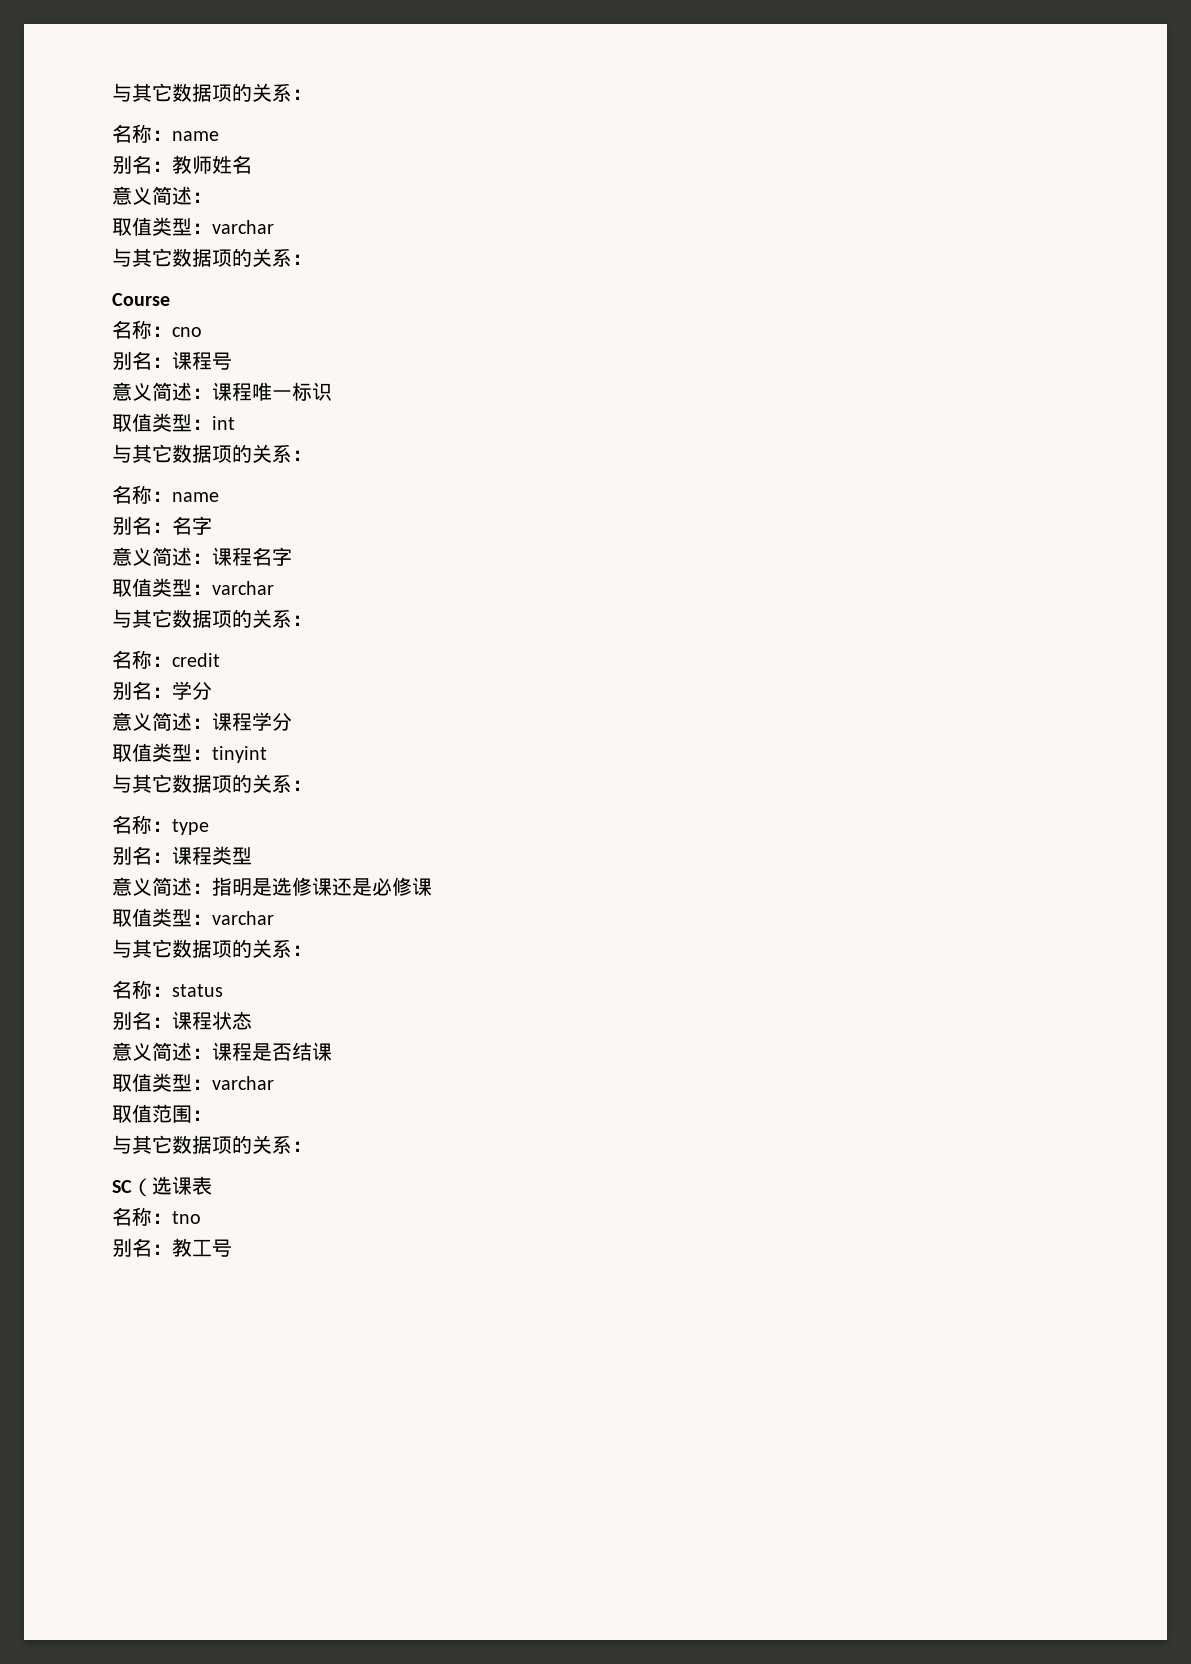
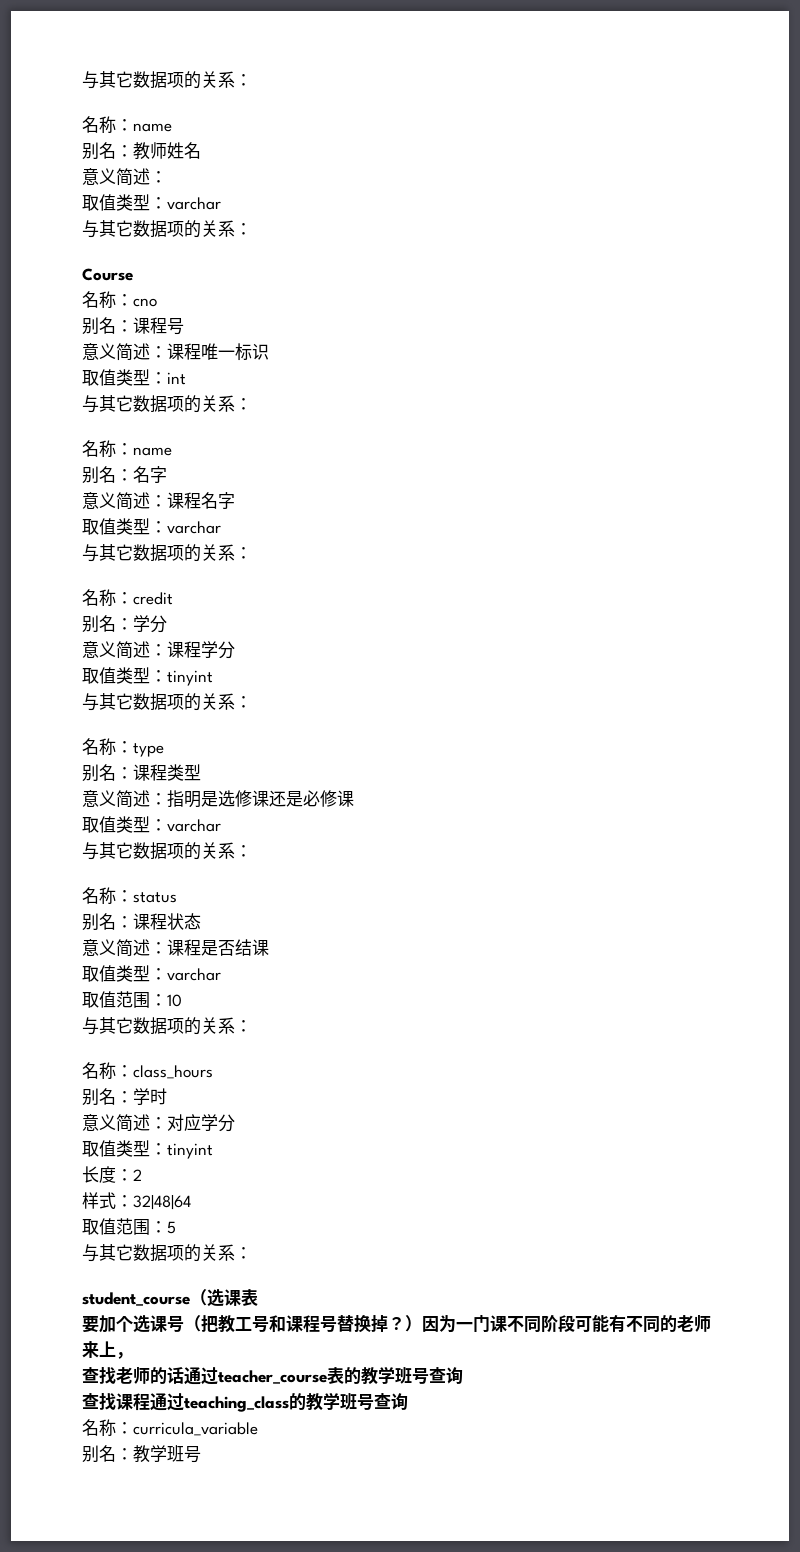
- 取值范围：
+ 取值范围：10
  与其它数据项的关系：
- SC（选课表
- 名称：tno
- 别名：教工号
+ 名称：class_hours
+ 别名：学时
+ 意义简述：对应学分
+ 取值类型：tinyint
+ 长度：2
+ 样式：32|48|64
+ 取值范围：5
+ 与其它数据项的关系：
+ student_course（选课表
+ 要加个选课号（把教工号和课程号替换掉？）因为一门课不同阶段可能有不同的老师来上，
+ 查找老师的话通过teacher_course表的教学班号查询
+ 查找课程通过teaching_class的教学班号查询
+ 名称：curricula_variable
+ 别名：教学班号

